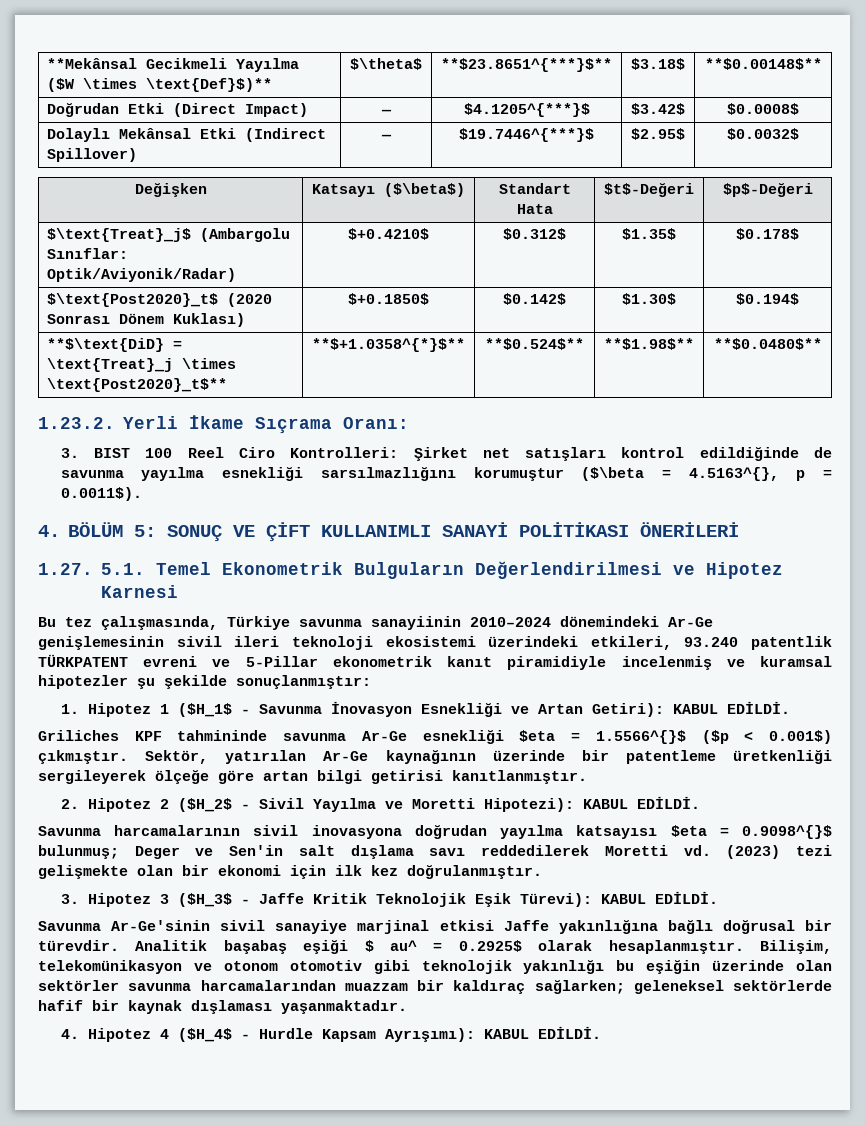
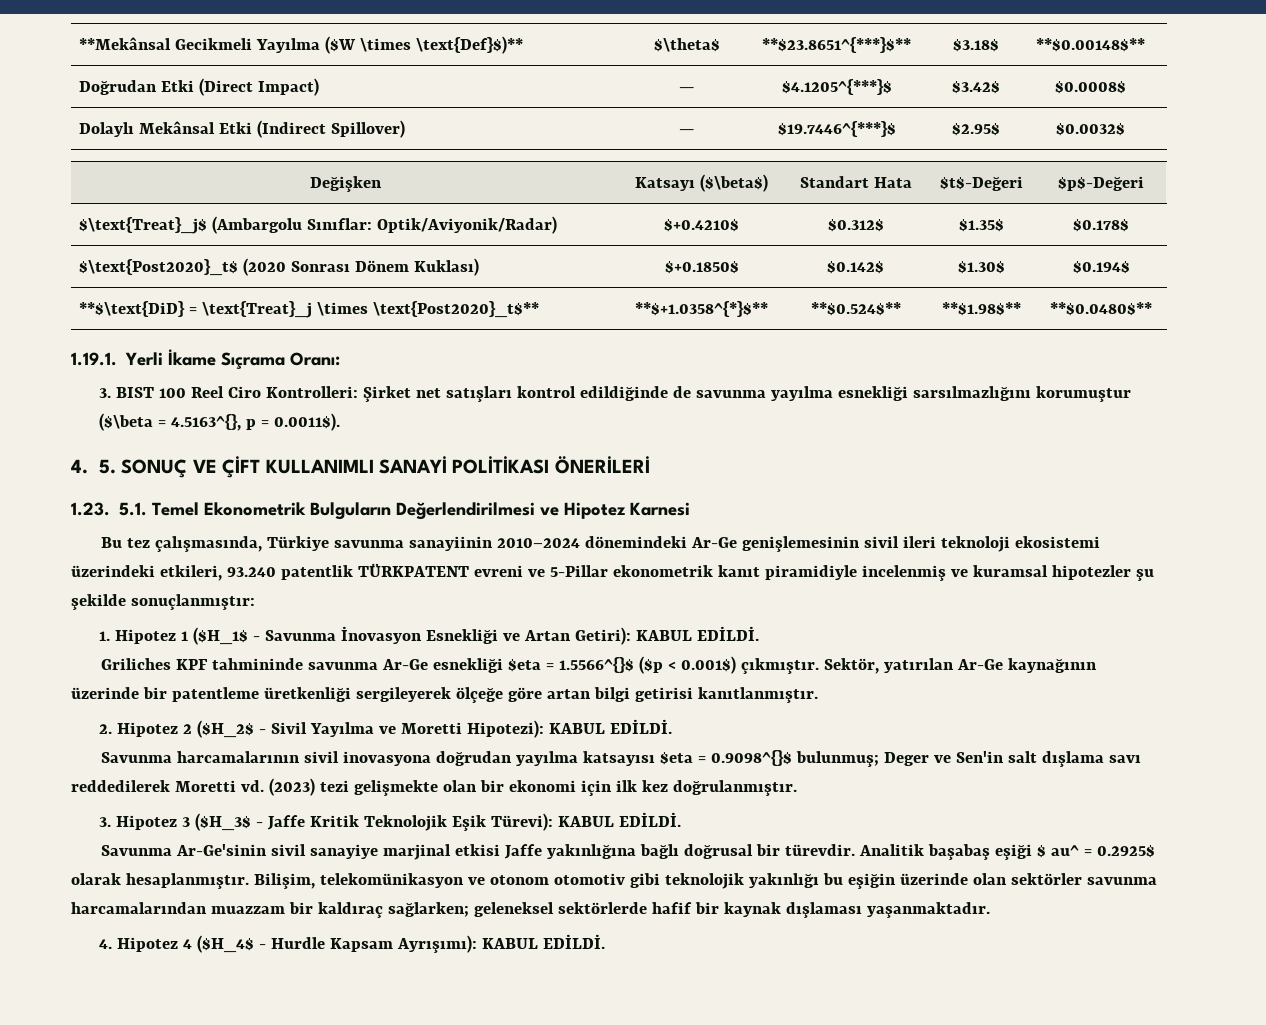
- 1.23.2. Yerli İkame Sıçrama Oranı:
+ 1.19.1. Yerli İkame Sıçrama Oranı:
- 4. BÖLÜM 5: SONUÇ VE ÇİFT KULLANIMLI SANAYİ POLİTİKASI ÖNERİLERİ
+ 4. 5. SONUÇ VE ÇİFT KULLANIMLI SANAYİ POLİTİKASI ÖNERİLERİ
- 1.27. 5.1. Temel Ekonometrik Bulguların Değerlendirilmesi ve Hipotez Karnesi
+ 1.23. 5.1. Temel Ekonometrik Bulguların Değerlendirilmesi ve Hipotez Karnesi

